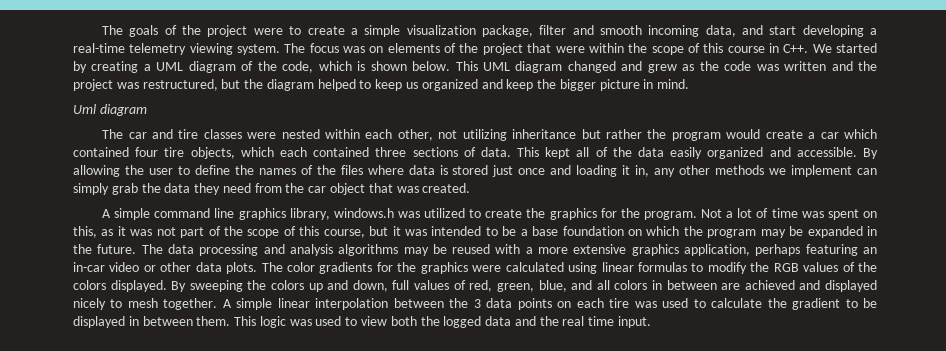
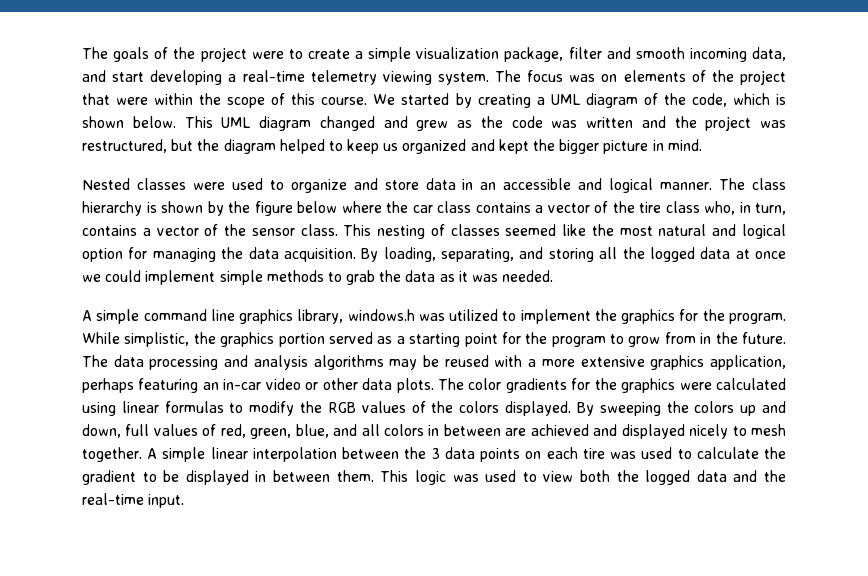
- The focus was on elements of the project that were within the scope of this course in C++. We started by creating a UML diagram of the code, which is shown below.
+ The focus was on elements of the project that were within the scope of this course. We started by creating a UML diagram of the code, which is shown below.
- This UML diagram changed and grew as the code was written and the project was restructured, but the diagram helped to keep us organized and keep the bigger picture in mind.
+ This UML diagram changed and grew as the code was written and the project was restructured, but the diagram helped to keep us organized and kept the bigger picture in mind.
- Uml diagram
- The car and tire classes were nested within each other, not utilizing inheritance but rather the program would create a car which contained four tire objects, which each contained three sections of data. This kept all of the data easily organized and accessible. By allowing the user to define the names of the files where data is stored just once and loading it in, any other methods we implement can simply grab the data they need from the car object that was created.
+ Nested classes were used to organize and store data in an accessible and logical manner. The class hierarchy is shown by the figure below where the car class contains a vector of the tire class who, in turn, contains a vector of the sensor class. This nesting of classes seemed like the most natural and logical option for managing the data acquisition. By loading, separating, and storing all the logged data at once we could implement simple methods to grab the data as it was needed.
- A simple command line graphics library, windows.h was utilized to create the graphics for the program.
+ A simple command line graphics library, windows.h was utilized to implement the graphics for the program.
- Not a lot of time was spent on this, as it was not part of the scope of this course, but it was intended to be a base foundation on which the program may be expanded in the future.
+ While simplistic, the graphics portion served as a starting point for the program to grow from in the future.
- This logic was used to view both the logged data and the real time input.
+ This logic was used to view both the logged data and the real-time input.

